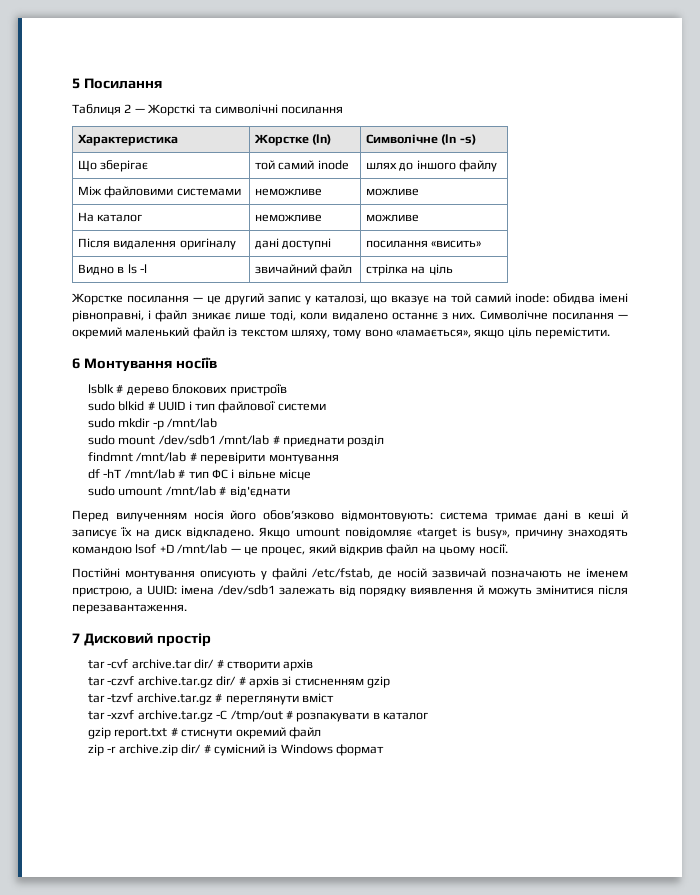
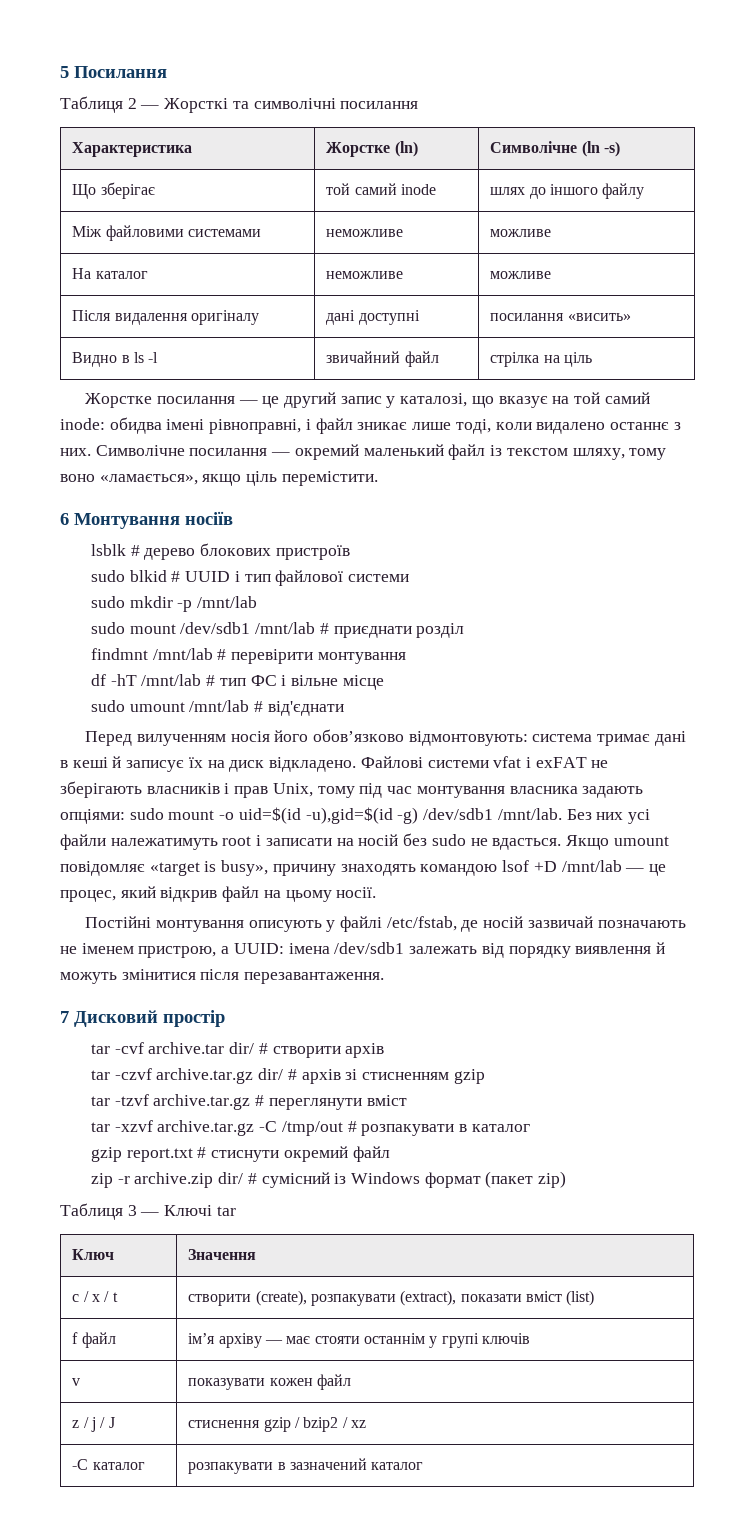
+ Файлові системи vfat і exFAT не зберігають власників і прав Unix, тому під час монтування власника задають опціями: sudo mount -o uid=$(id -u),gid=$(id -g) /dev/sdb1 /mnt/lab. Без них усі файли належатимуть root і записати на носій без sudo не вдасться.
- zip -r archive.zip dir/ # сумісний із Windows формат
+ zip -r archive.zip dir/ # сумісний із Windows формат (пакет zip)
+ Таблиця 3 — Ключі tar
+ Ключ | Значення
+ c / x / t | створити (create), розпакувати (extract), показати вміст (list)
+ f файл | ім’я архіву — має стояти останнім у групі ключів
+ v | показувати кожен файл
+ z / j / J | стиснення gzip / bzip2 / xz
+ -C каталог | розпакувати в зазначений каталог

